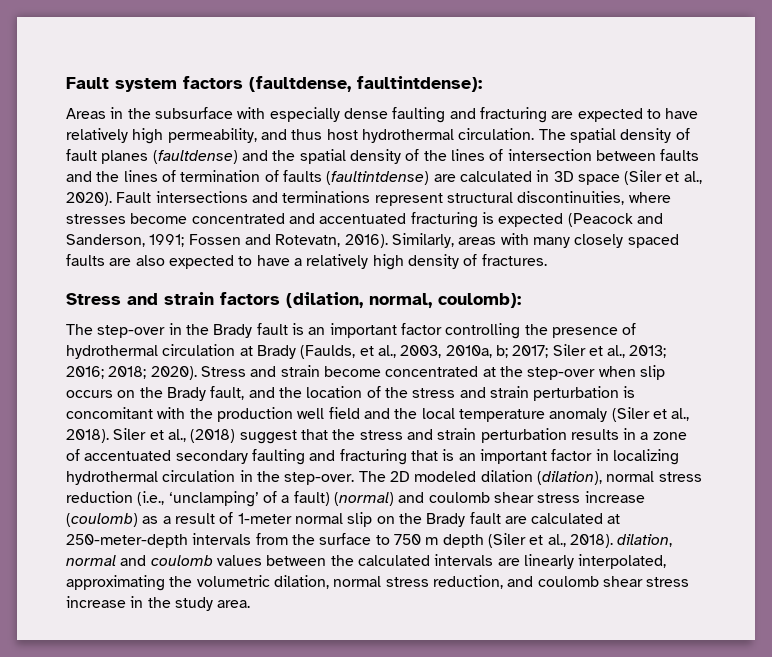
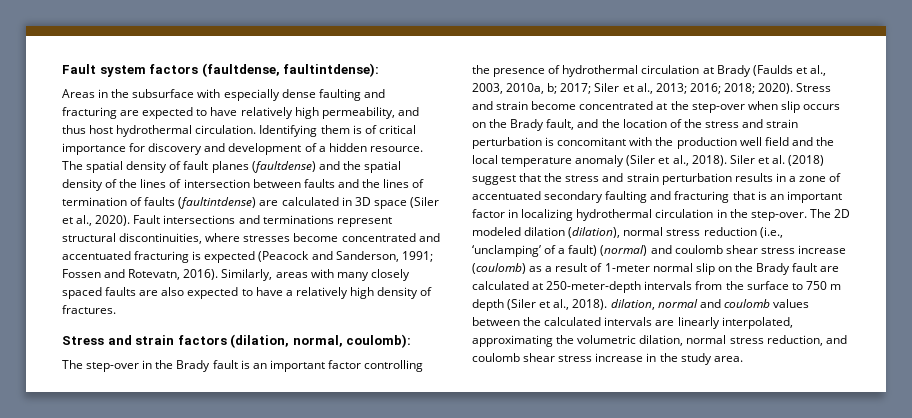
+ Identifying them is of critical importance for discovery and development of a hidden resource.
- The step-over in the Brady fault is an important factor controlling the presence of hydrothermal circulation at Brady (Faulds, et al., 2003, 2010a, b; 2017; Siler et al., 2013; 2016; 2018; 2020).
+ The step-over in the Brady fault is an important factor controlling the presence of hydrothermal circulation at Brady (Faulds et al., 2003, 2010a, b; 2017; Siler et al., 2013; 2016; 2018; 2020).
- Siler et al., (2018) suggest that the stress and strain perturbation results in a zone of accentuated secondary faulting and fracturing that is an important factor in localizing hydrothermal circulation in the step-over.
+ Siler et al. (2018) suggest that the stress and strain perturbation results in a zone of accentuated secondary faulting and fracturing that is an important factor in localizing hydrothermal circulation in the step-over.

